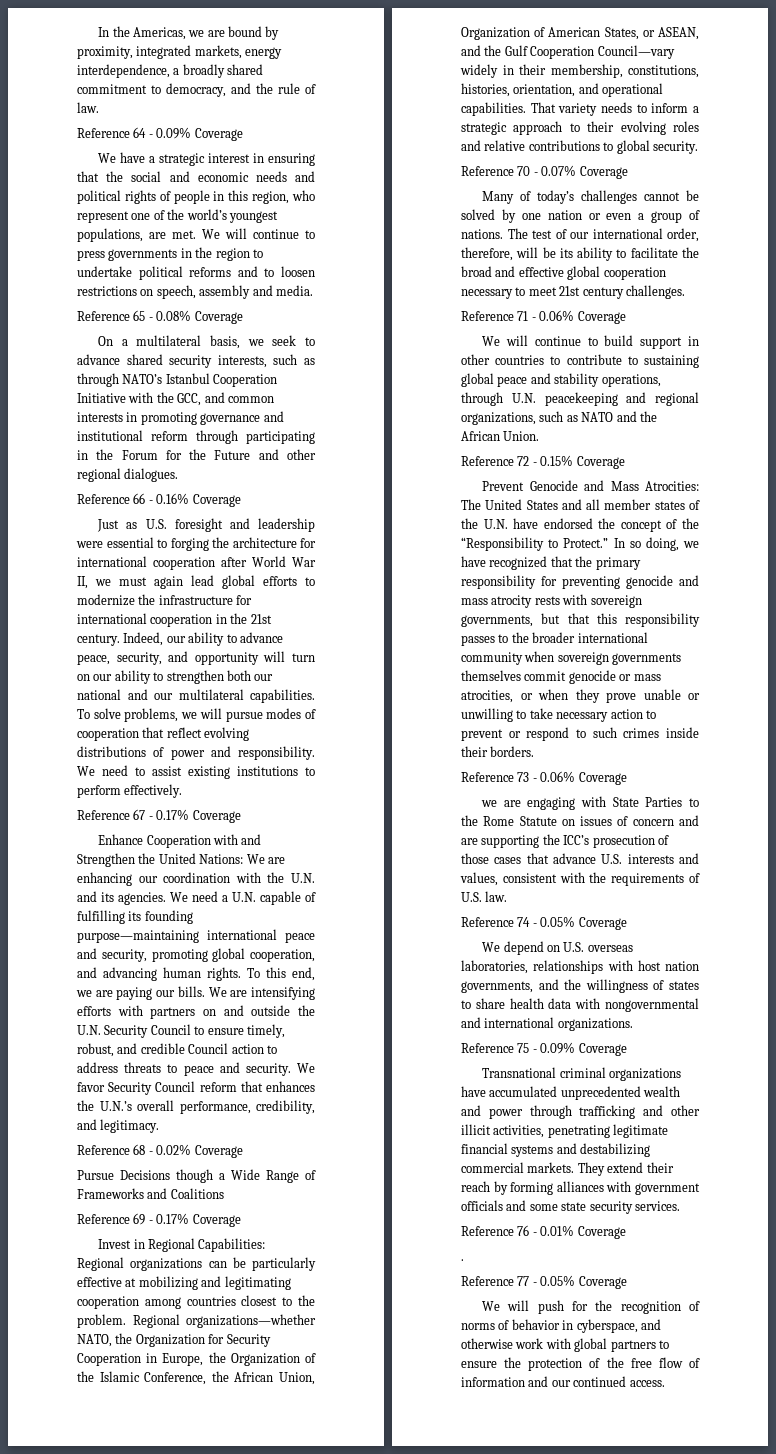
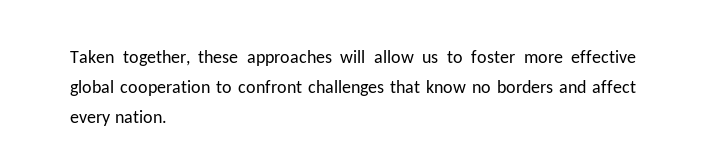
- In the Americas, we are bound by proximity, integrated markets, energy interdependence, a broadly shared commitment to democracy, and the rule of law.
- Reference 64 - 0.09% Coverage
- We have a strategic interest in ensuring that the social and economic needs and political rights of people in this region, who represent one of the world’s youngest populations, are met. We will continue to press governments in the region to undertake political reforms and to loosen restrictions on speech, assembly and media.
- Reference 65 - 0.08% Coverage
- On a multilateral basis, we seek to advance shared security interests, such as through NATO’s Istanbul Cooperation Initiative with the GCC, and common interests in promoting governance and institutional reform through participating in the Forum for the Future and other regional dialogues.
- Reference 66 - 0.16% Coverage
- Just as U.S. foresight and leadership were essential to forging the architecture for international cooperation after World War II, we must again lead global efforts to modernize the infrastructure for international cooperation in the 21st century. Indeed, our ability to advance peace, security, and opportunity will turn on our ability to strengthen both our national and our multilateral capabilities. To solve problems, we will pursue modes of cooperation that reflect evolving distributions of power and responsibility. We need to assist existing institutions to perform effectively.
- Reference 67 - 0.17% Coverage
- Enhance Cooperation with and Strengthen the United Nations: We are enhancing our coordination with the U.N. and its agencies. We need a U.N. capable of fulfilling its founding purpose—maintaining international peace and security, promoting global cooperation, and advancing human rights. To this end, we are paying our bills. We are intensifying efforts with partners on and outside the U.N. Security Council to ensure timely, robust, and credible Council action to address threats to peace and security. We favor Security Council reform that enhances the U.N.’s overall performance, credibility, and legitimacy.
- Reference 68 - 0.02% Coverage
- Pursue Decisions though a Wide Range of Frameworks and Coalitions
- Reference 69 - 0.17% Coverage
- Invest in Regional Capabilities: Regional organizations can be particularly effective at mobilizing and legitimating cooperation among countries closest to the problem. Regional organizations—whether NATO, the Organization for Security Cooperation in Europe, the Organization of the Islamic Conference, the African Union, Organization of American States, or ASEAN, and the Gulf Cooperation Council—vary widely in their membership, constitutions, histories, orientation, and operational capabilities. That variety needs to inform a strategic approach to their evolving roles and relative contributions to global security.
- Reference 70 - 0.07% Coverage
- Many of today’s challenges cannot be solved by one nation or even a group of nations. The test of our international order, therefore, will be its ability to facilitate the broad and effective global cooperation necessary to meet 21st century challenges.
- Reference 71 - 0.06% Coverage
- We will continue to build support in other countries to contribute to sustaining global peace and stability operations, through U.N. peacekeeping and regional organizations, such as NATO and the African Union.
- Reference 72 - 0.15% Coverage
- Prevent Genocide and Mass Atrocities: The United States and all member states of the U.N. have endorsed the concept of the “Responsibility to Protect.” In so doing, we have recognized that the primary responsibility for preventing genocide and mass atrocity rests with sovereign governments, but that this responsibility passes to the broader international community when sovereign governments themselves commit genocide or mass atrocities, or when they prove unable or unwilling to take necessary action to prevent or respond to such crimes inside their borders.
- Reference 73 - 0.06% Coverage
- we are engaging with State Parties to the Rome Statute on issues of concern and are supporting the ICC’s prosecution of those cases that advance U.S. interests and values, consistent with the requirements of U.S. law.
- Reference 74 - 0.05% Coverage
- We depend on U.S. overseas laboratories, relationships with host nation governments, and the willingness of states to share health data with nongovernmental and international organizations.
- Reference 75 - 0.09% Coverage
- Transnational criminal organizations have accumulated unprecedented wealth and power through trafficking and other illicit activities, penetrating legitimate financial systems and destabilizing commercial markets. They extend their reach by forming alliances with government officials and some state security services.
- Reference 76 - 0.01% Coverage
- .
- Reference 77 - 0.05% Coverage
- We will push for the recognition of norms of behavior in cyberspace, and otherwise work with global partners to ensure the protection of the free flow of information and our continued access.
+ Taken together, these approaches will allow us to foster more effective global cooperation to confront challenges that know no borders and affect every nation.

